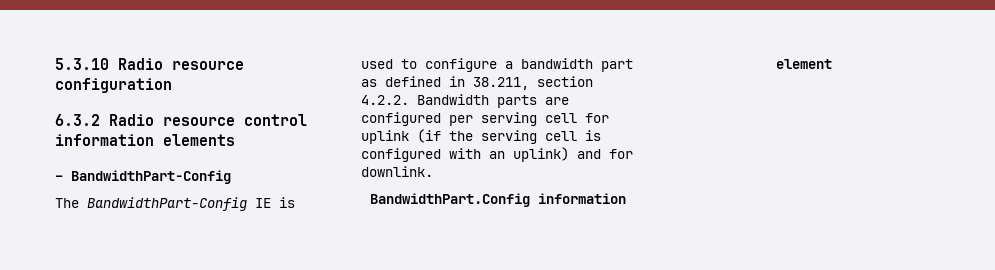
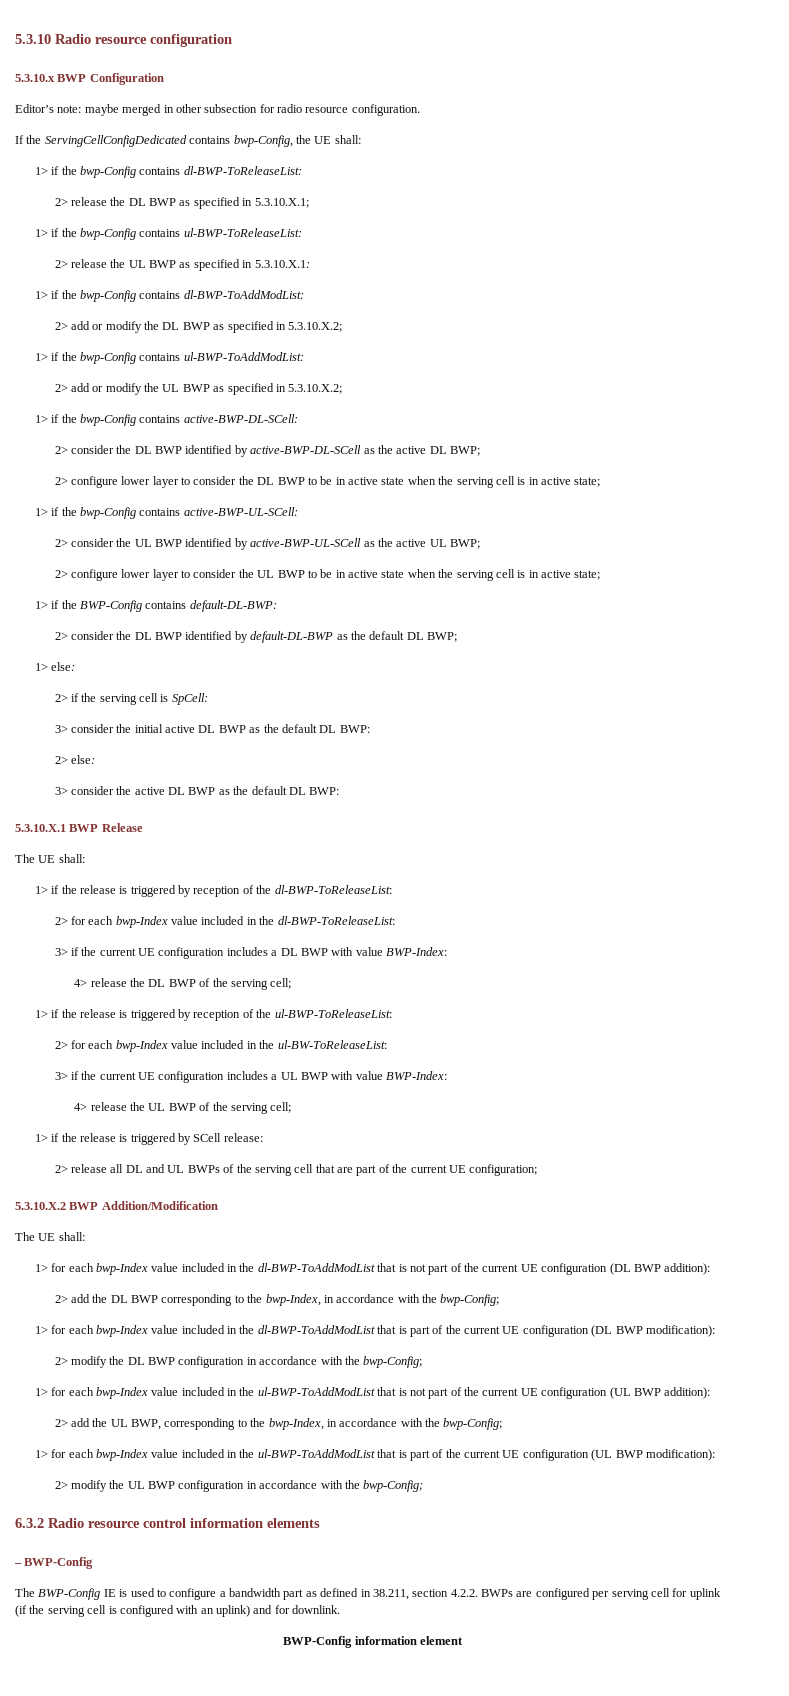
+ 5.3.10.x BWP Configuration
+ Editor’s note: maybe merged in other subsection for radio resource configuration.
+ If the ServingCellConfigDedicated contains bwp-Config, the UE shall:
+ 1> if the bwp-Config contains dl-BWP-ToReleaseList:
+ 2> release the DL BWP as specified in 5.3.10.X.1;
+ 1> if the bwp-Config contains ul-BWP-ToReleaseList:
+ 2> release the UL BWP as specified in 5.3.10.X.1:
+ 1> if the bwp-Config contains dl-BWP-ToAddModList:
+ 2> add or modify the DL BWP as specified in 5.3.10.X.2;
+ 1> if the bwp-Config contains ul-BWP-ToAddModList:
+ 2> add or modify the UL BWP as specified in 5.3.10.X.2;
+ 1> if the bwp-Config contains active-BWP-DL-SCell:
+ 2> consider the DL BWP identified by active-BWP-DL-SCell as the active DL BWP;
+ 2> configure lower layer to consider the DL BWP to be in active state when the serving cell is in active state;
+ 1> if the bwp-Config contains active-BWP-UL-SCell:
+ 2> consider the UL BWP identified by active-BWP-UL-SCell as the active UL BWP;
+ 2> configure lower layer to consider the UL BWP to be in active state when the serving cell is in active state;
+ 1> if the BWP-Config contains default-DL-BWP:
+ 2> consider the DL BWP identified by default-DL-BWP as the default DL BWP;
+ 1> else:
+ 2> if the serving cell is SpCell:
+ 3> consider the initial active DL BWP as the default DL BWP:
+ 2> else:
+ 3> consider the active DL BWP as the default DL BWP:
+ 5.3.10.X.1 BWP Release
+ The UE shall:
+ 1> if the release is triggered by reception of the dl-BWP-ToReleaseList:
+ 2> for each bwp-Index value included in the dl-BWP-ToReleaseList:
+ 3> if the current UE configuration includes a DL BWP with value BWP-Index:
+ 4> release the DL BWP of the serving cell;
+ 1> if the release is triggered by reception of the ul-BWP-ToReleaseList:
+ 2> for each bwp-Index value included in the ul-BW-ToReleaseList:
+ 3> if the current UE configuration includes a UL BWP with value BWP-Index:
+ 4> release the UL BWP of the serving cell;
+ 1> if the release is triggered by SCell release:
+ 2> release all DL and UL BWPs of the serving cell that are part of the current UE configuration;
+ 5.3.10.X.2 BWP Addition/Modification
+ The UE shall:
+ 1> for each bwp-Index value included in the dl-BWP-ToAddModList that is not part of the current UE configuration (DL BWP addition):
+ 2> add the DL BWP corresponding to the bwp-Index, in accordance with the bwp-Config;
+ 1> for each bwp-Index value included in the dl-BWP-ToAddModList that is part of the current UE configuration (DL BWP modification):
+ 2> modify the DL BWP configuration in accordance with the bwp-Config;
+ 1> for each bwp-Index value included in the ul-BWP-ToAddModList that is not part of the current UE configuration (UL BWP addition):
+ 2> add the UL BWP, corresponding to the bwp-Index, in accordance with the bwp-Config;
+ 1> for each bwp-Index value included in the ul-BWP-ToAddModList that is part of the current UE configuration (UL BWP modification):
+ 2> modify the UL BWP configuration in accordance with the bwp-Config;
- – BandwidthPart-Config
- The BandwidthPart-Config IE is used to configure a bandwidth part as defined in 38.211, section 4.2.2. Bandwidth parts are configured per serving cell for uplink (if the serving cell is configured with an uplink) and for downlink.
+ – BWP-Config
+ The BWP-Config IE is used to configure a bandwidth part as defined in 38.211, section 4.2.2. BWPs are configured per serving cell for uplink (if the serving cell is configured with an uplink) and for downlink.
- BandwidthPart.Config information element
+ BWP-Config information element

